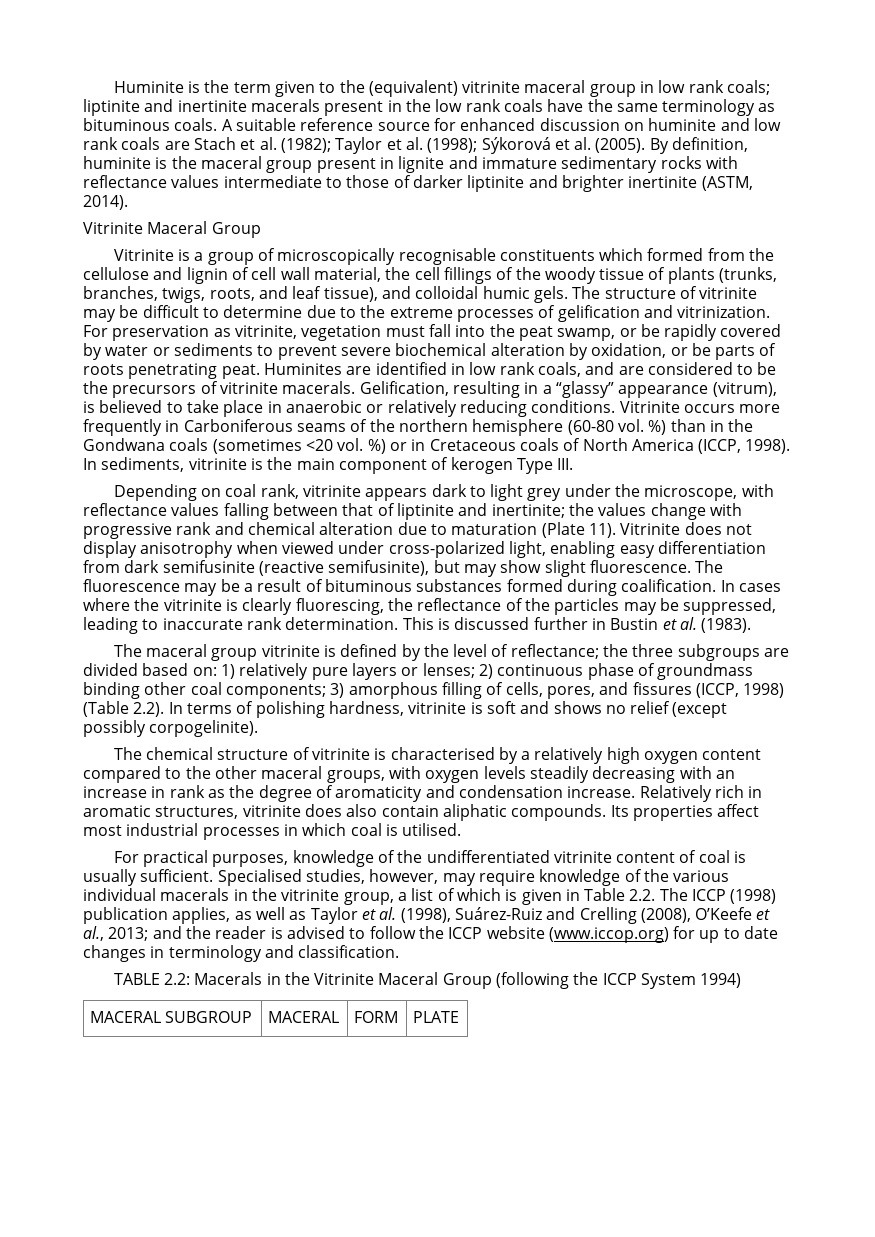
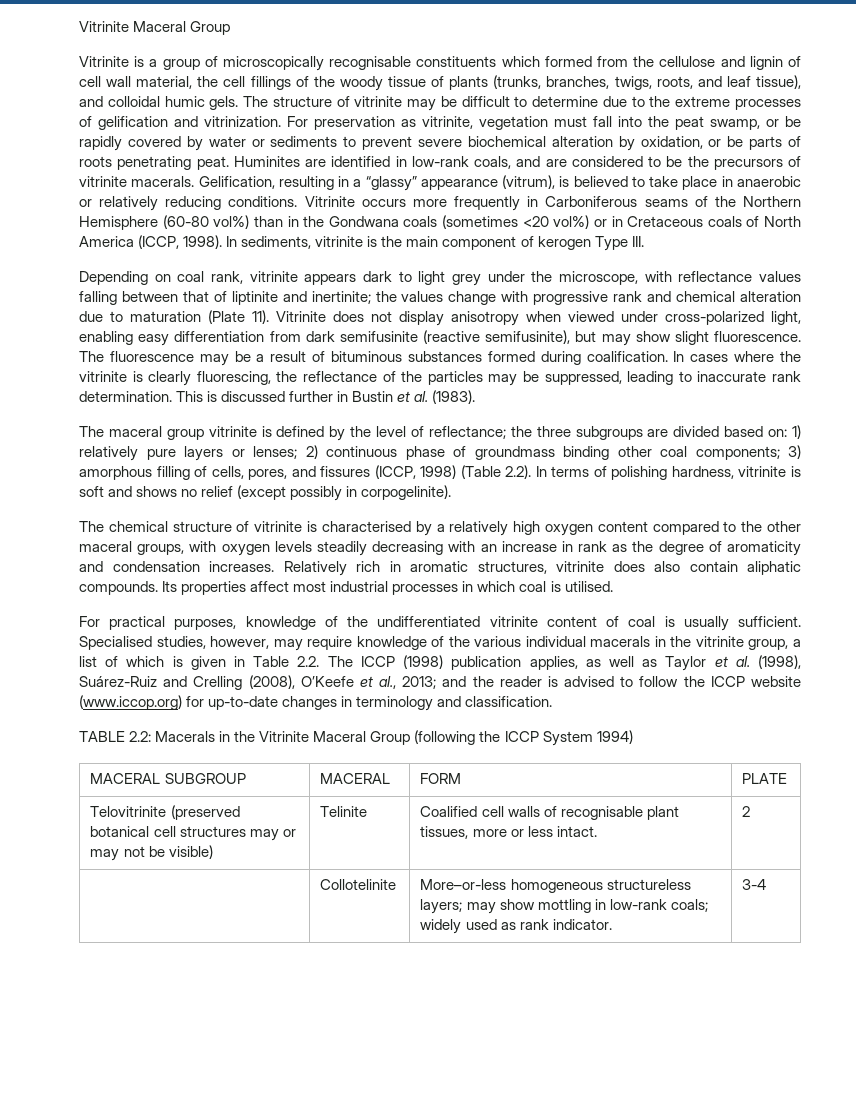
- Huminite is the term given to the (equivalent) vitrinite maceral group in low rank coals; liptinite and inertinite macerals present in the low rank coals have the same terminology as bituminous coals. A suitable reference source for enhanced discussion on huminite and low rank coals are Stach et al. (1982); Taylor et al. (1998); Sýkorová et al. (2005). By definition, huminite is the maceral group present in lignite and immature sedimentary rocks with reflectance values intermediate to those of darker liptinite and brighter inertinite (ASTM, 2014).
- Huminites are identified in low rank coals, and are considered to be the precursors of vitrinite macerals.
+ Huminites are identified in low-rank coals, and are considered to be the precursors of vitrinite macerals.
- Vitrinite occurs more frequently in Carboniferous seams of the northern hemisphere (60-80 vol. %) than in the Gondwana coals (sometimes <20 vol. %) or in Cretaceous coals of North America (ICCP, 1998).
+ Vitrinite occurs more frequently in Carboniferous seams of the Northern Hemisphere (60-80 vol%) than in the Gondwana coals (sometimes <20 vol%) or in Cretaceous coals of North America (ICCP, 1998).
- Vitrinite does not display anisotrophy when viewed under cross-polarized light, enabling easy differentiation from dark semifusinite (reactive semifusinite), but may show slight fluorescence.
+ Vitrinite does not display anisotropy when viewed under cross-polarized light, enabling easy differentiation from dark semifusinite (reactive semifusinite), but may show slight fluorescence.
- The maceral group vitrinite is defined by the level of reflectance; the three subgroups are divided based on: 1) relatively pure layers or lenses; 2) continuous phase of groundmass binding other coal components; 3) amorphous filling of cells, pores, and fissures (ICCP, 1998) (Table 2.2). In terms of polishing hardness, vitrinite is soft and shows no relief (except possibly corpogelinite).
+ The maceral group vitrinite is defined by the level of reflectance; the three subgroups are divided based on: 1) relatively pure layers or lenses; 2) continuous phase of groundmass binding other coal components; 3) amorphous filling of cells, pores, and fissures (ICCP, 1998) (Table 2.2). In terms of polishing hardness, vitrinite is soft and shows no relief (except possibly in corpogelinite).
- The chemical structure of vitrinite is characterised by a relatively high oxygen content compared to the other maceral groups, with oxygen levels steadily decreasing with an increase in rank as the degree of aromaticity and condensation increase.
+ The chemical structure of vitrinite is characterised by a relatively high oxygen content compared to the other maceral groups, with oxygen levels steadily decreasing with an increase in rank as the degree of aromaticity and condensation increases.
- and the reader is advised to follow the ICCP website (www.iccop.org) for up to date changes in terminology and classification.
+ and the reader is advised to follow the ICCP website (www.iccop.org) for up-to-date changes in terminology and classification.
+ Telovitrinite (preserved botanical cell structures may or may not be visible) | Telinite | Coalified cell walls of recognisable plant tissues, more or less intact. | 2
+ | Collotelinite | More–or-less homogeneous structureless layers; may show mottling in low-rank coals; widely used as rank indicator. | 3-4

